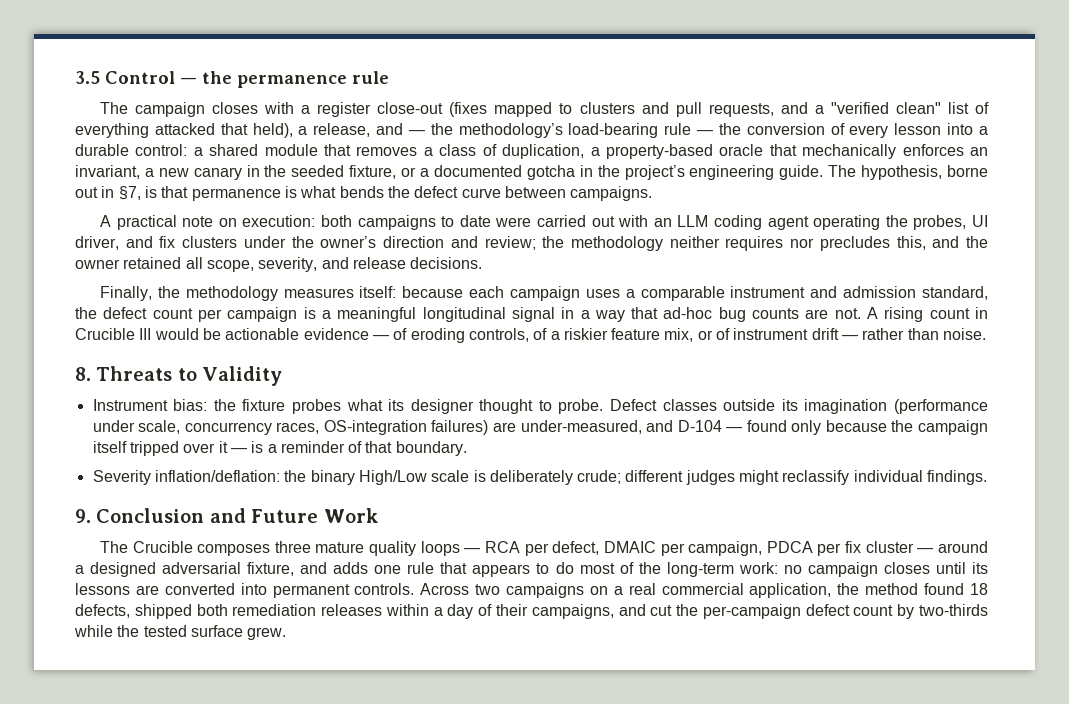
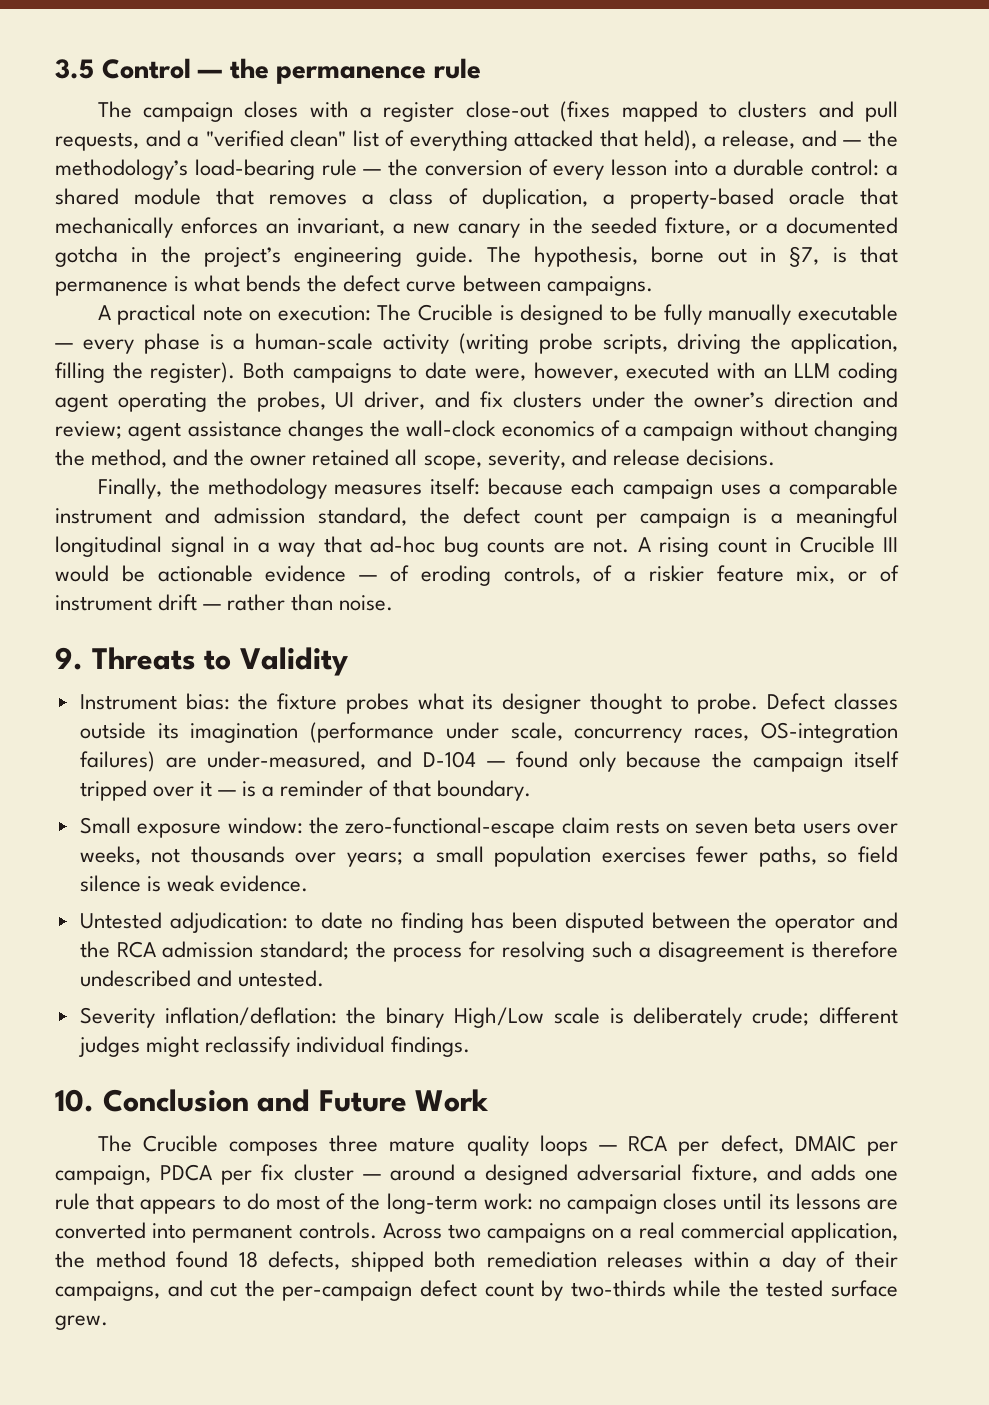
- A practical note on execution: both campaigns to date were carried out with an LLM coding agent operating the probes, UI driver, and fix clusters under the owner’s direction and review; the methodology neither requires nor precludes this, and the owner retained all scope, severity, and release decisions.
+ A practical note on execution: The Crucible is designed to be fully manually executable — every phase is a human-scale activity (writing probe scripts, driving the application, filling the register). Both campaigns to date were, however, executed with an LLM coding agent operating the probes, UI driver, and fix clusters under the owner’s direction and review; agent assistance changes the wall-clock economics of a campaign without changing the method, and the owner retained all scope, severity, and release decisions.
- 8. Threats to Validity
+ 9. Threats to Validity
+ Small exposure window: the zero-functional-escape claim rests on seven beta users over weeks, not thousands over years; a small population exercises fewer paths, so field silence is weak evidence.
+ Untested adjudication: to date no finding has been disputed between the operator and the RCA admission standard; the process for resolving such a disagreement is therefore undescribed and untested.
- 9. Conclusion and Future Work
+ 10. Conclusion and Future Work

